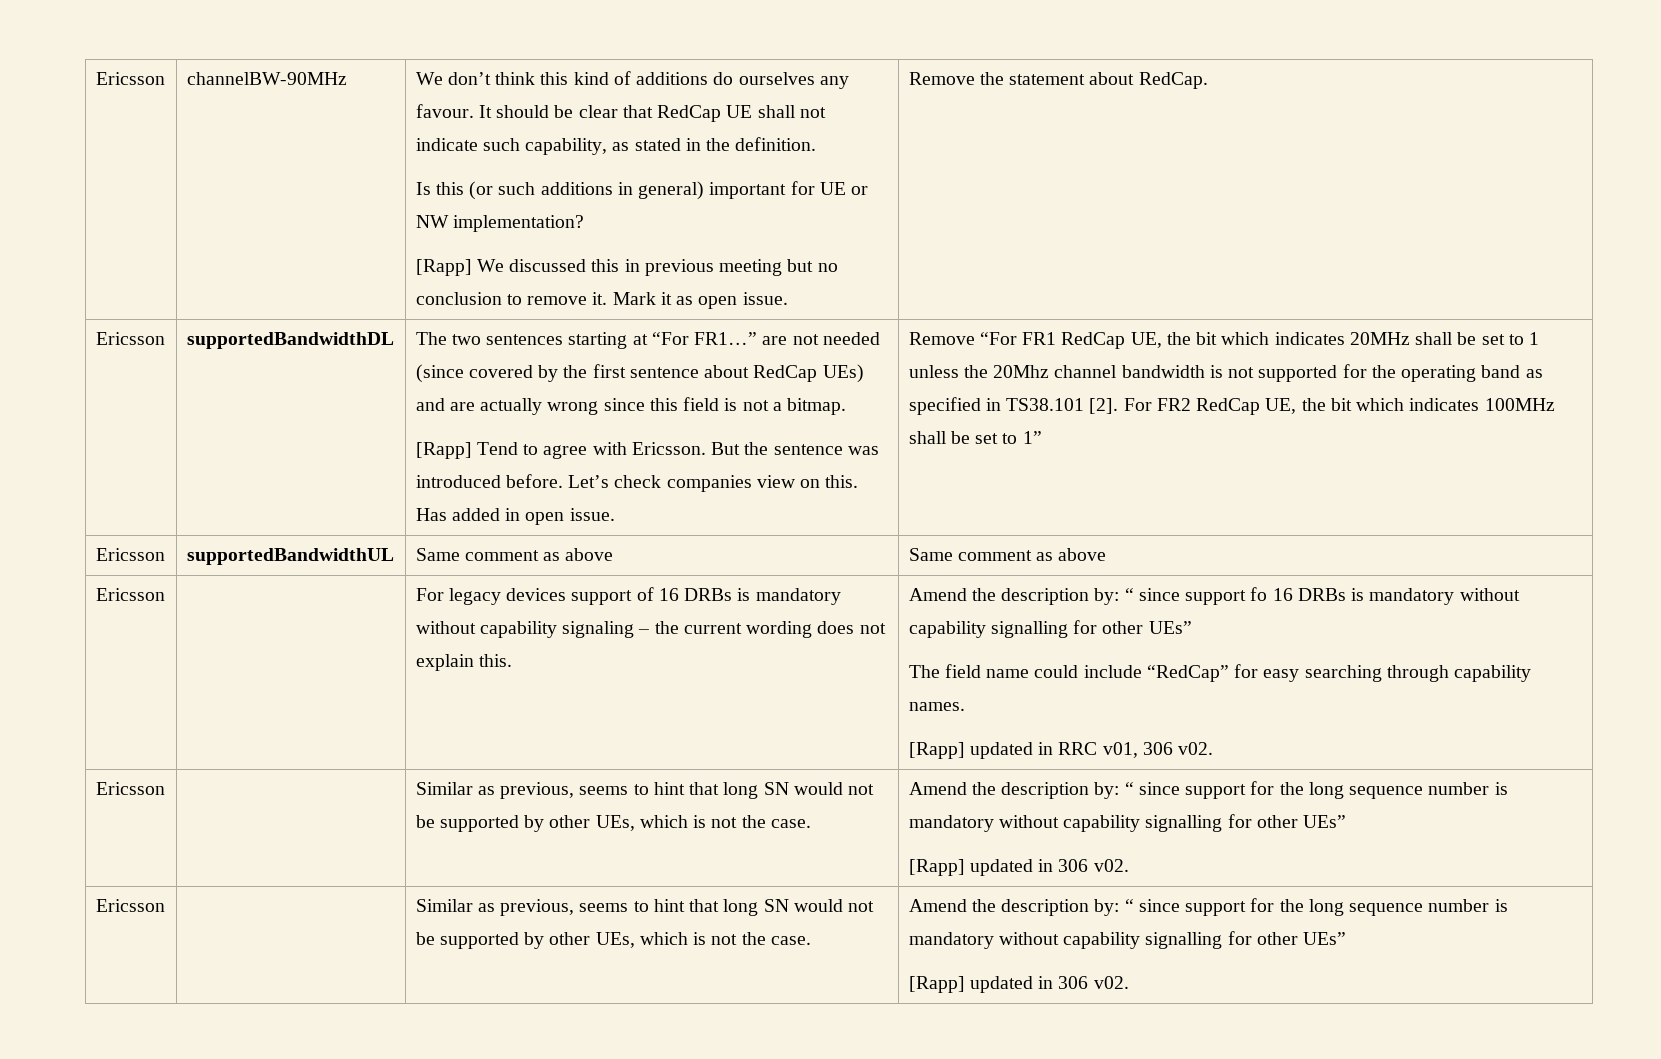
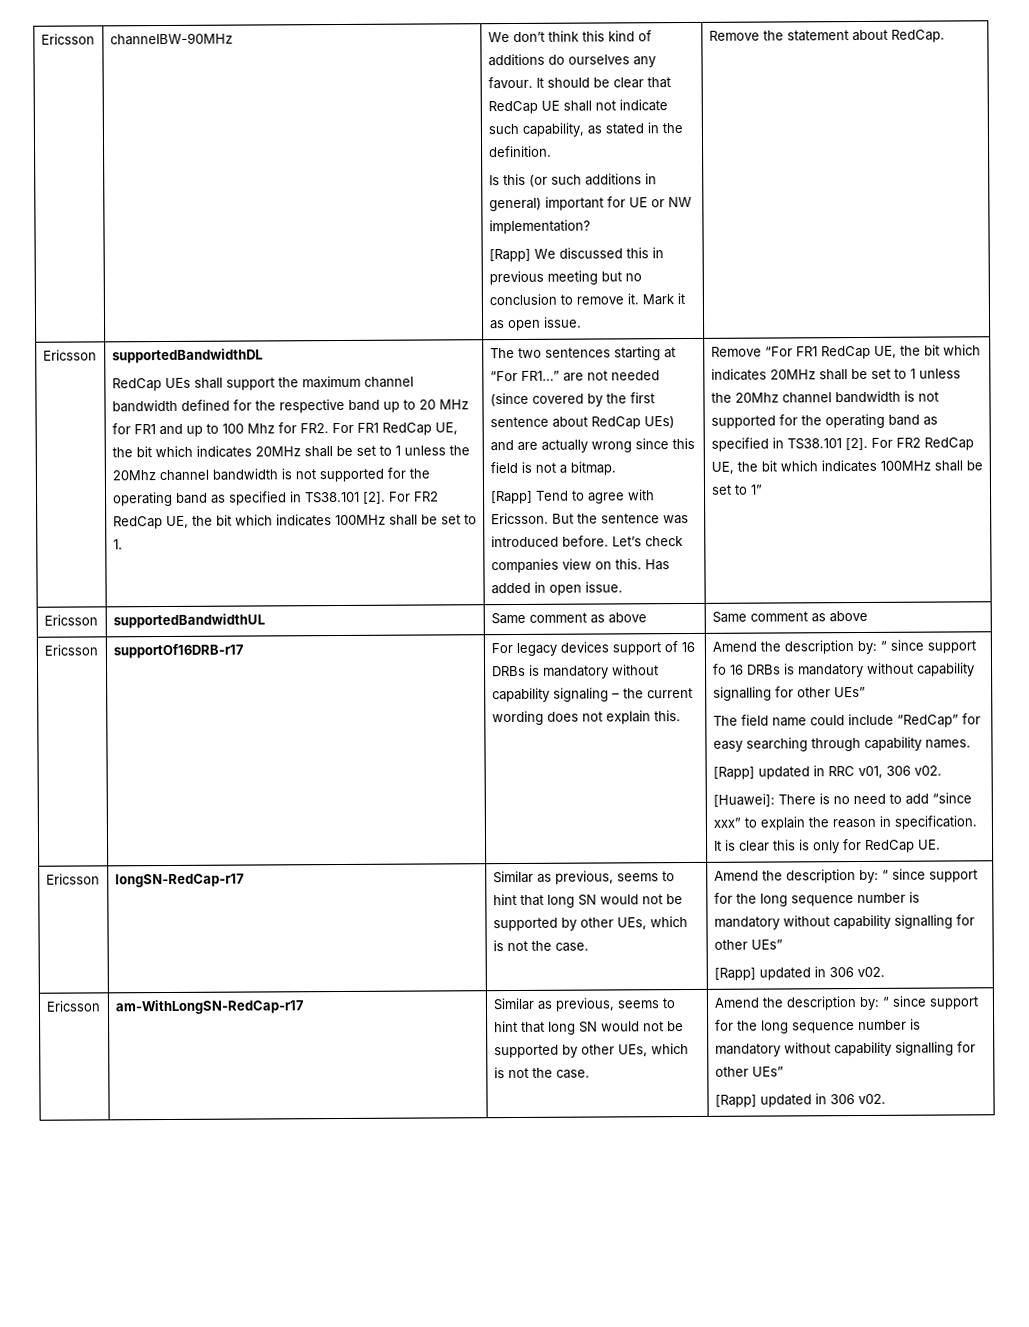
+ RedCap UEs shall support the maximum channel bandwidth defined for the respective band up to 20 MHz for FR1 and up to 100 Mhz for FR2. For FR1 RedCap UE, the bit which indicates 20MHz shall be set to 1 unless the 20Mhz channel bandwidth is not supported for the operating band as specified in TS38.101 [2]. For FR2 RedCap UE, the bit which indicates 100MHz shall be set to 1.
+ supportOf16DRB-r17
  [Rapp] updated in RRC v01, 306 v02.
- Ericsson
+ [Huawei]: There is no need to add “since xxx” to explain the reason in specification. It is clear this is only for RedCap UE.
+ Ericsson | longSN-RedCap-r17
+ am-WithLongSN-RedCap-r17

